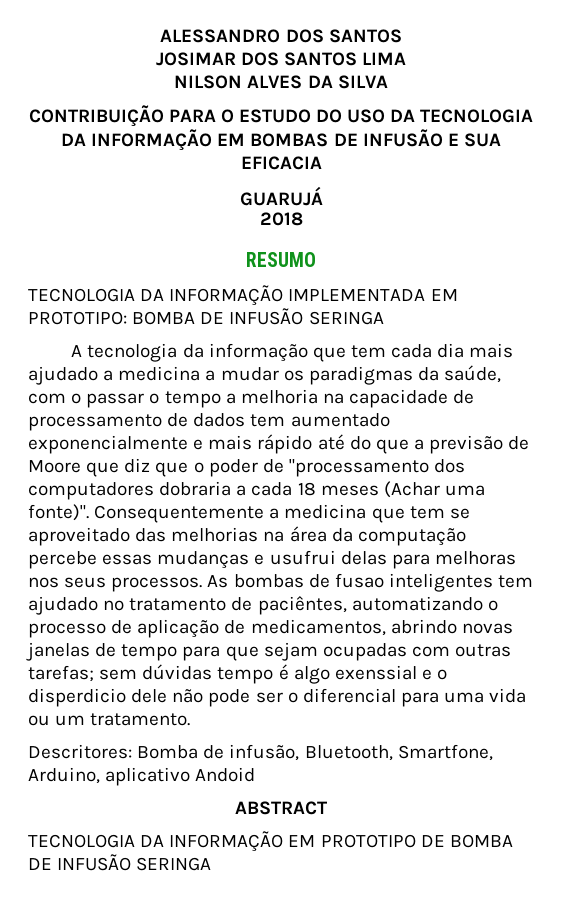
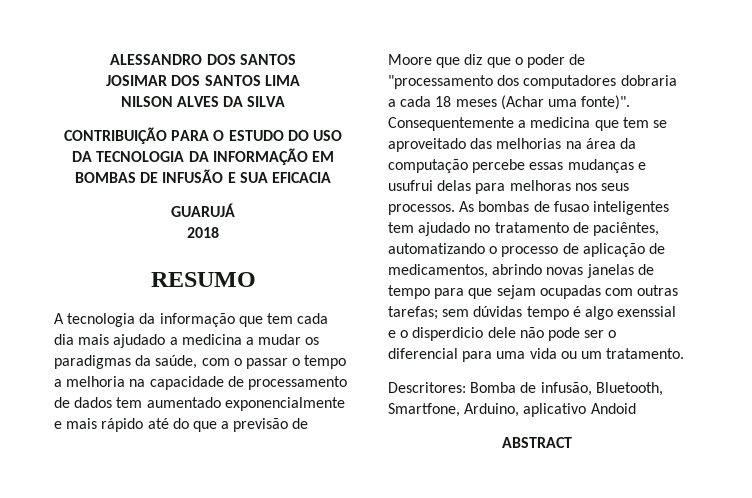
- TECNOLOGIA DA INFORMAÇÃO IMPLEMENTADA EM PROTOTIPO: BOMBA DE INFUSÃO SERINGA
- TECNOLOGIA DA INFORMAÇÃO EM PROTOTIPO DE BOMBA DE INFUSÃO SERINGA

